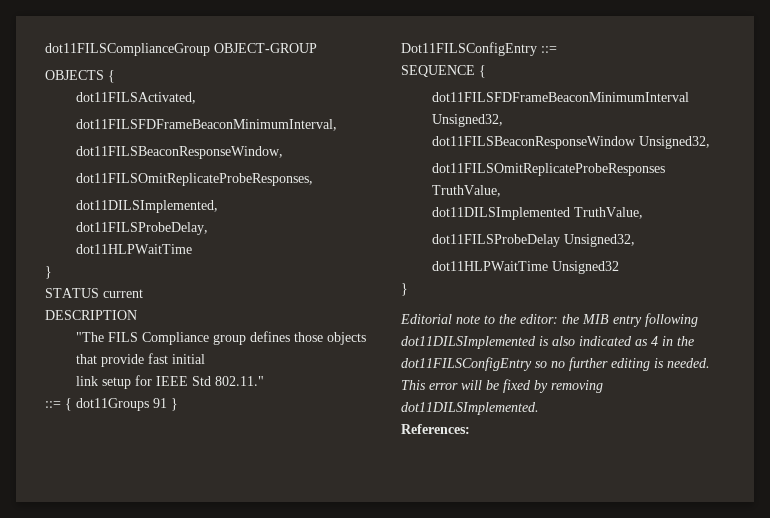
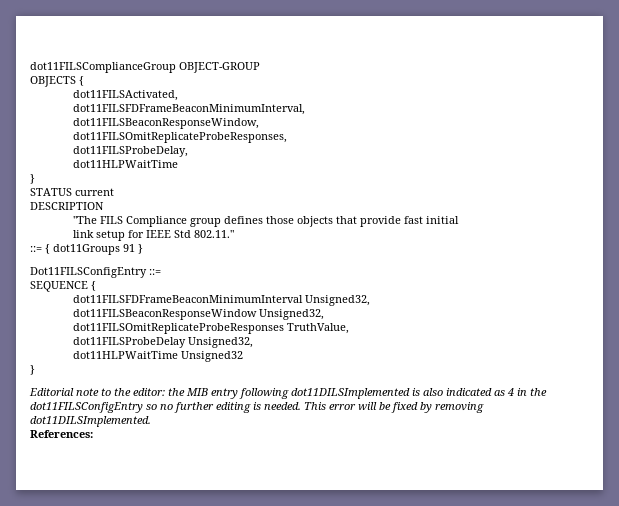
- dot11DILSImplemented,
- dot11DILSImplemented TruthValue,

